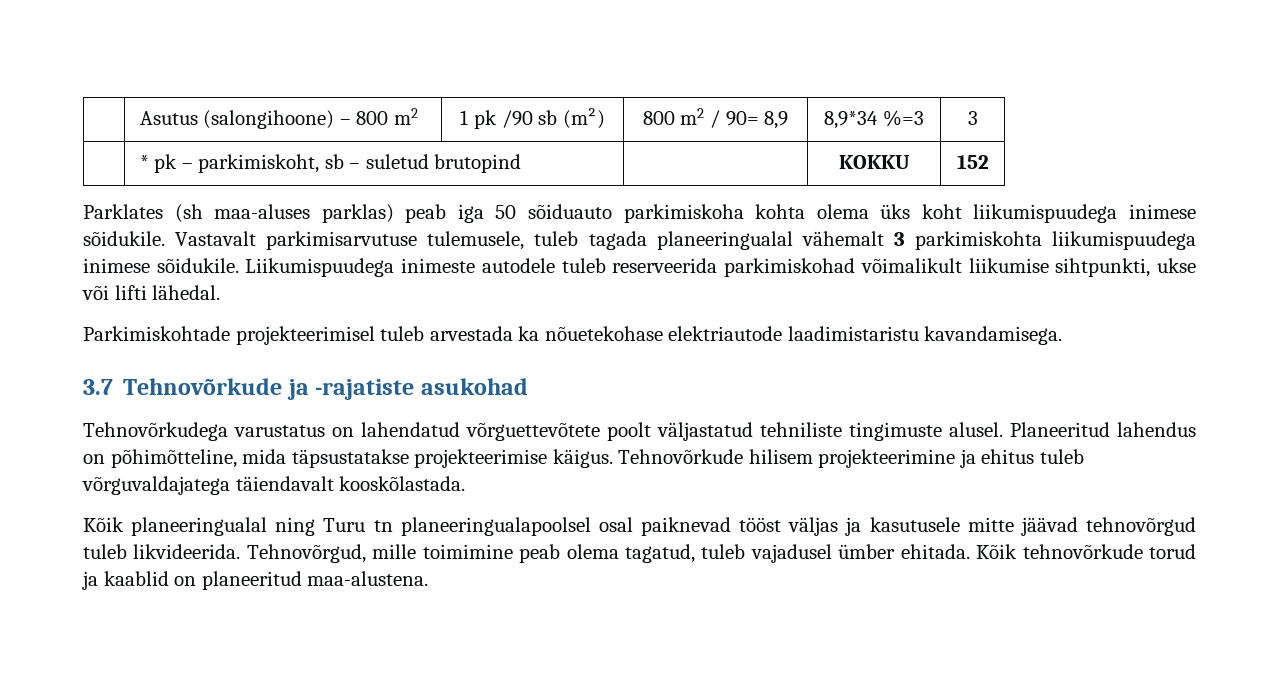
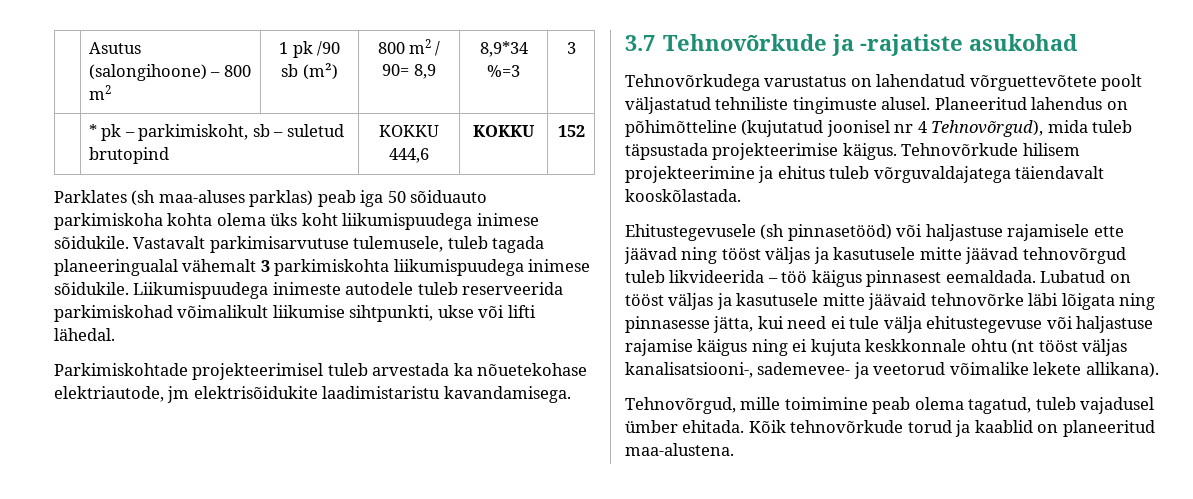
- | * pk – parkimiskoht, sb – suletud brutopind | | KOKKU | 152
+ | * pk – parkimiskoht, sb – suletud brutopind | KOKKU 444,6 | KOKKU | 152
- Parkimiskohtade projekteerimisel tuleb arvestada ka nõuetekohase elektriautode laadimistaristu kavandamisega.
+ Parkimiskohtade projekteerimisel tuleb arvestada ka nõuetekohase elektriautode, jm elektrisõidukite laadimistaristu kavandamisega.
- Planeeritud lahendus on põhimõtteline, mida täpsustatakse projekteerimise käigus.
+ Planeeritud lahendus on põhimõtteline (kujutatud joonisel nr 4 Tehnovõrgud), mida tuleb täpsustada projekteerimise käigus.
- Kõik planeeringualal ning Turu tn planeeringualapoolsel osal paiknevad tööst väljas ja kasutusele mitte jäävad tehnovõrgud tuleb likvideerida. Tehnovõrgud, mille toimimine peab olema tagatud, tuleb vajadusel ümber ehitada.
+ Ehitustegevusele (sh pinnasetööd) või haljastuse rajamisele ette jäävad ning tööst väljas ja kasutusele mitte jäävad tehnovõrgud tuleb likvideerida – töö käigus pinnasest eemaldada. Lubatud on tööst väljas ja kasutusele mitte jäävaid tehnovõrke läbi lõigata ning pinnasesse jätta, kui need ei tule välja ehitustegevuse või haljastuse rajamise käigus ning ei kujuta keskkonnale ohtu (nt tööst väljas kanalisatsiooni-, sademevee- ja veetorud võimalike lekete allikana).
+ Tehnovõrgud, mille toimimine peab olema tagatud, tuleb vajadusel ümber ehitada.

